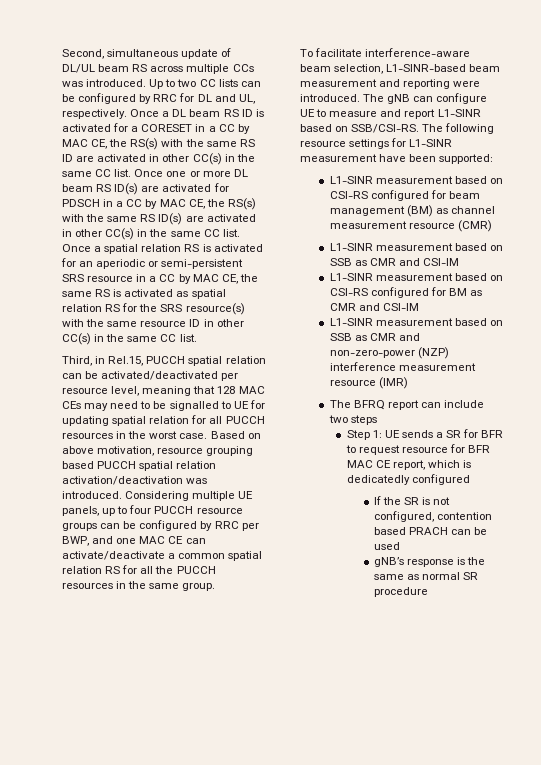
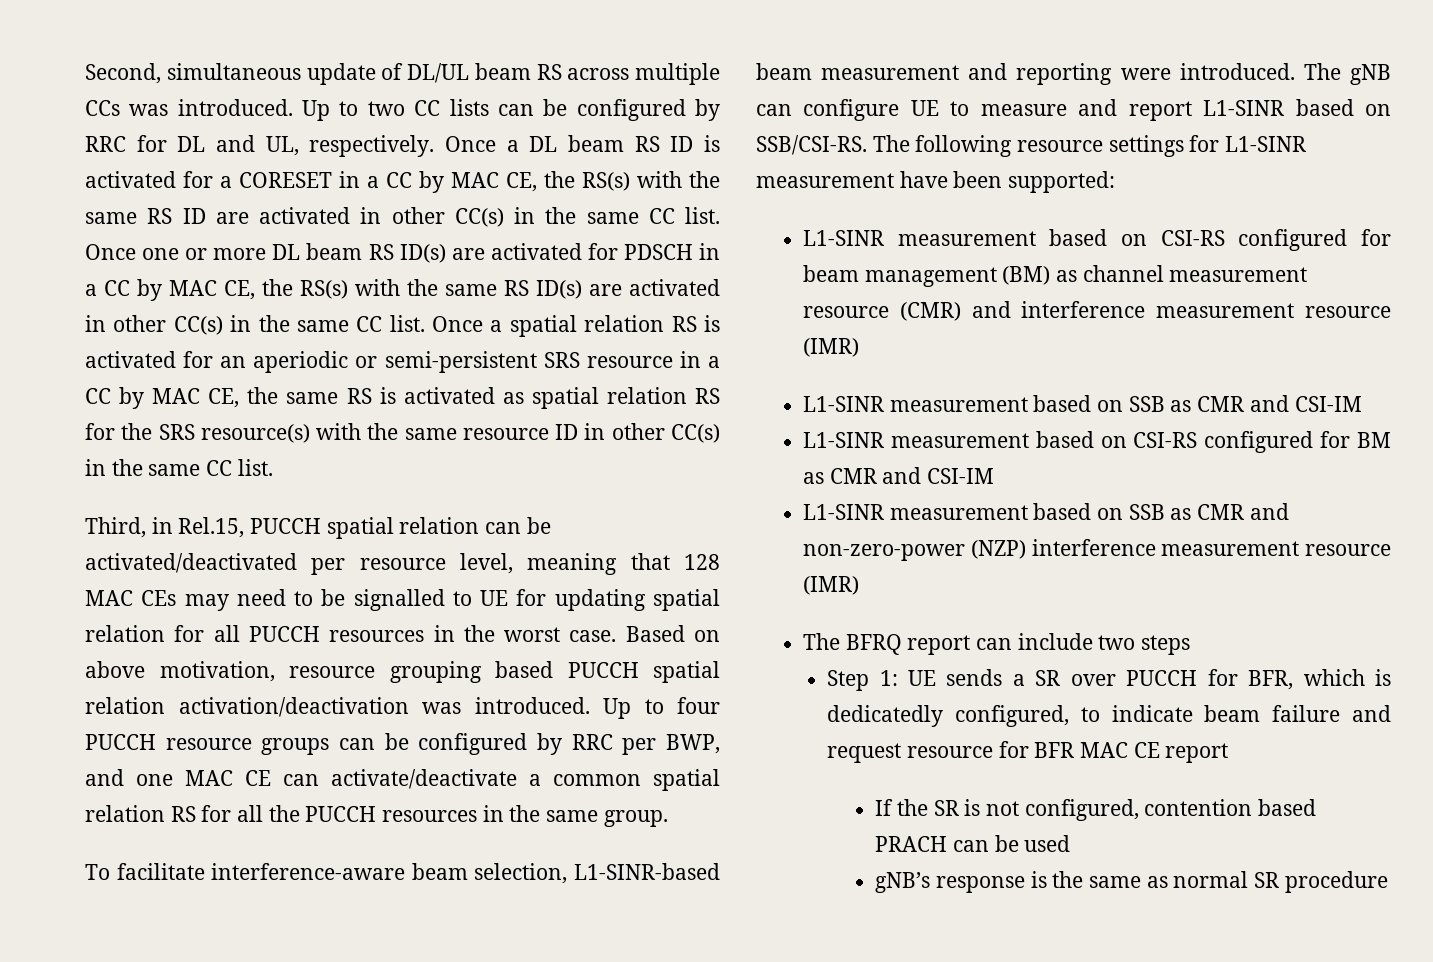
- Considering multiple UE panels, up to four PUCCH resource groups can be configured by RRC per BWP, and one MAC CE can activate/deactivate a common spatial relation RS for all the PUCCH resources in the same group.
+ Up to four PUCCH resource groups can be configured by RRC per BWP, and one MAC CE can activate/deactivate a common spatial relation RS for all the PUCCH resources in the same group.
- L1-SINR measurement based on CSI-RS configured for beam management (BM) as channel measurement resource (CMR)
+ L1-SINR measurement based on CSI-RS configured for beam management (BM) as channel measurement resource (CMR) and interference measurement resource (IMR)
- Step 1: UE sends a SR for BFR to request resource for BFR MAC CE report, which is dedicatedly configured
+ Step 1: UE sends a SR over PUCCH for BFR, which is dedicatedly configured, to indicate beam failure and request resource for BFR MAC CE report

